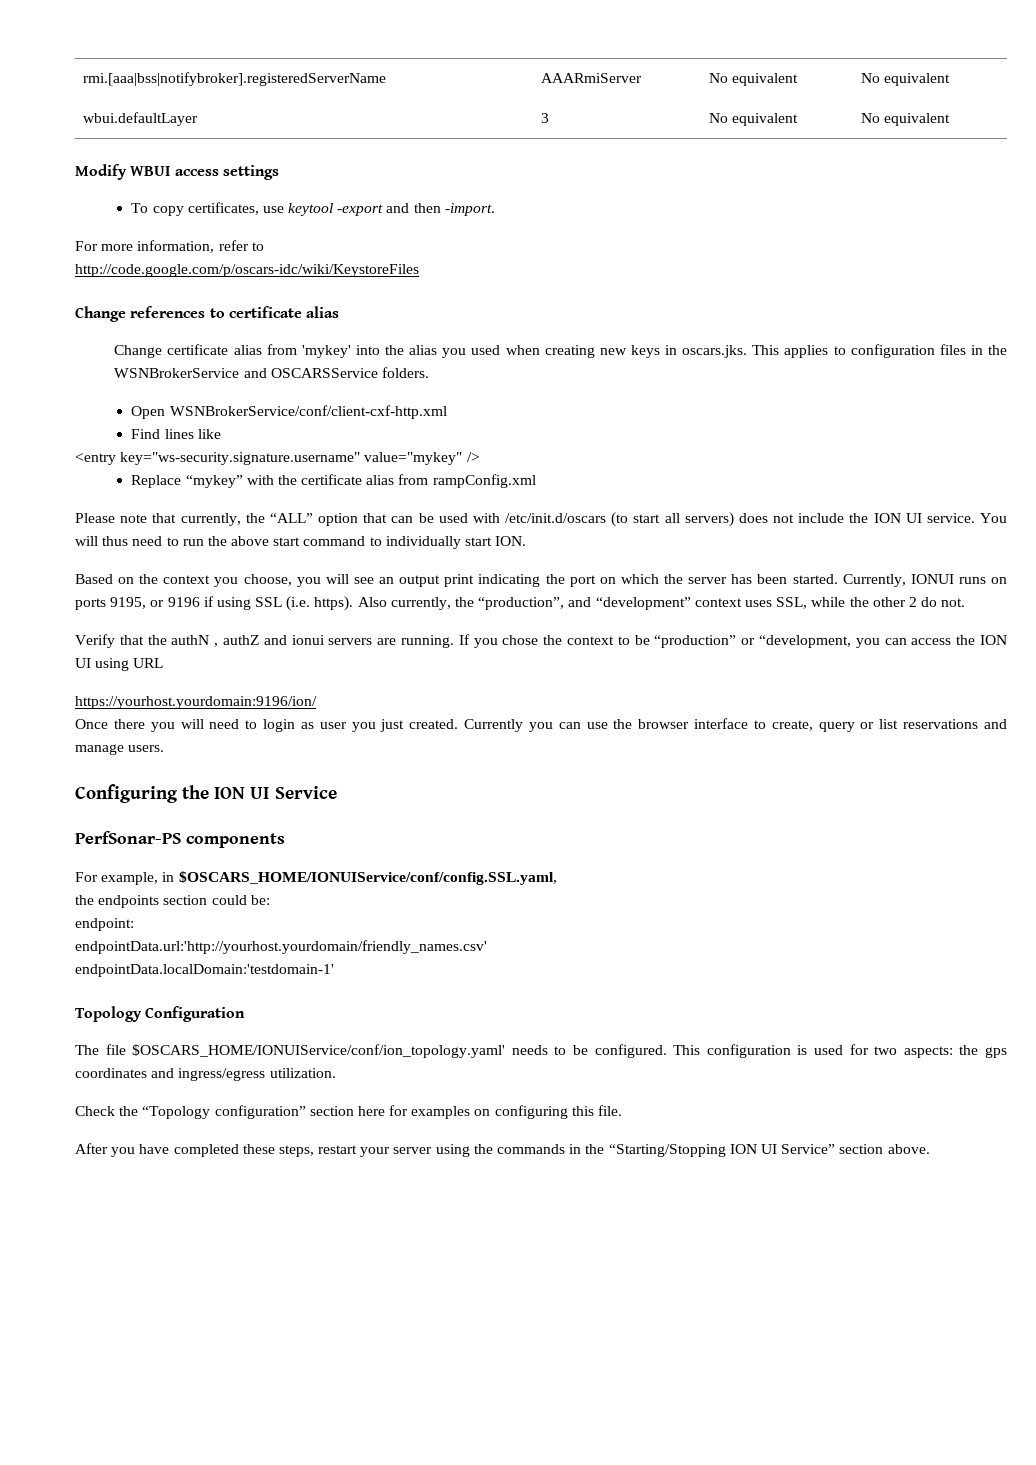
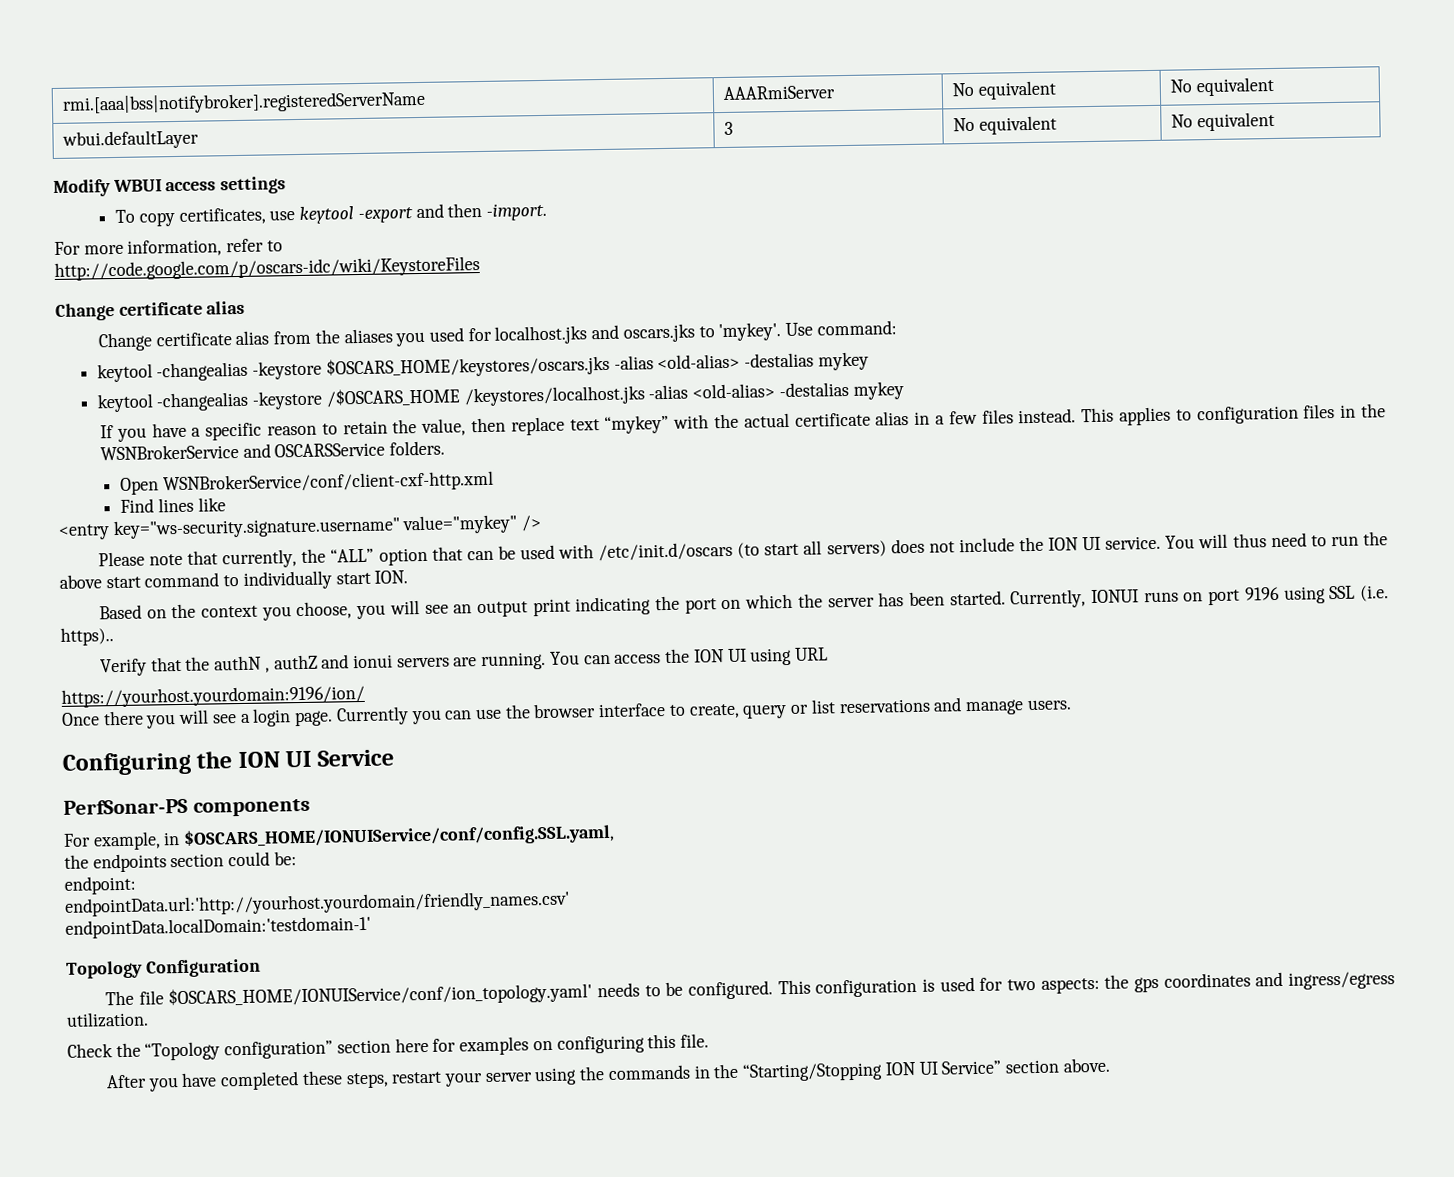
  http://code.google.com/p/oscars-idc/wiki/KeystoreFiles
- Change references to certificate alias
+ Change certificate alias
- Change certificate alias from 'mykey' into the alias you used when creating new keys in oscars.jks. This applies to configuration files in the WSNBrokerService and OSCARSService folders.
+ Change certificate alias from the aliases you used for localhost.jks and oscars.jks to 'mykey'. Use command:
+ keytool -changealias -keystore $OSCARS_HOME/keystores/oscars.jks -alias <old-alias> -destalias mykey
+ keytool -changealias -keystore /$OSCARS_HOME /keystores/localhost.jks -alias <old-alias> -destalias mykey
+ If you have a specific reason to retain the value, then replace text “mykey” with the actual certificate alias in a few files instead. This applies to configuration files in the WSNBrokerService and OSCARSService folders.
- Replace “mykey” with the certificate alias from rampConfig.xml
- Currently, IONUI runs on ports 9195, or 9196 if using SSL (i.e. https). Also currently, the “production”, and “development” context uses SSL, while the other 2 do not.
+ Currently, IONUI runs on port 9196 using SSL (i.e. https)..
- If you chose the context to be “production” or “development, you can access the ION UI using URL
+ You can access the ION UI using URL
- Once there you will need to login as user you just created.
+ Once there you will see a login page.

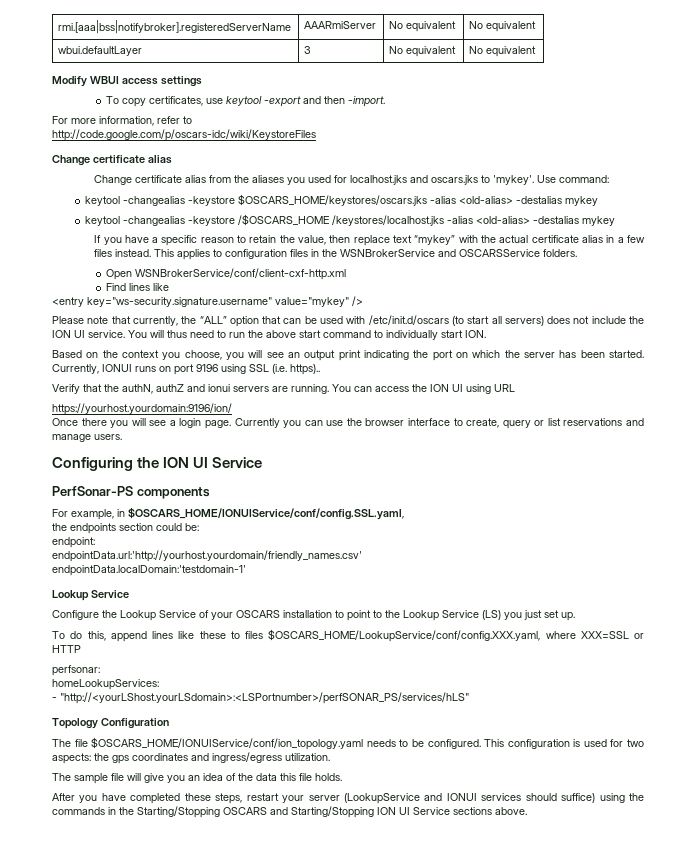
- Verify that the authN , authZ and ionui servers are running.
+ Verify that the authN, authZ and ionui servers are running.
  endpointData.localDomain:'testdomain-1'
+ Lookup Service
+ Configure the Lookup Service of your OSCARS installation to point to the Lookup Service (LS) you just set up.
+ To do this, append lines like these to files $OSCARS_HOME/LookupService/conf/config.XXX.yaml, where XXX=SSL or HTTP
+ perfsonar:
+ homeLookupServices:
+ - "http://<yourLShost.yourLSdomain>:<LSPortnumber>/perfSONAR_PS/services/hLS"
- The file $OSCARS_HOME/IONUIService/conf/ion_topology.yaml' needs to be configured.
+ The file $OSCARS_HOME/IONUIService/conf/ion_topology.yaml needs to be configured.
- Check the “Topology configuration” section here for examples on configuring this file.
+ The sample file will give you an idea of the data this file holds.
- After you have completed these steps, restart your server using the commands in the “Starting/Stopping ION UI Service” section above.
+ After you have completed these steps, restart your server (LookupService and IONUI services should suffice) using the commands in the Starting/Stopping OSCARS and Starting/Stopping ION UI Service sections above.

